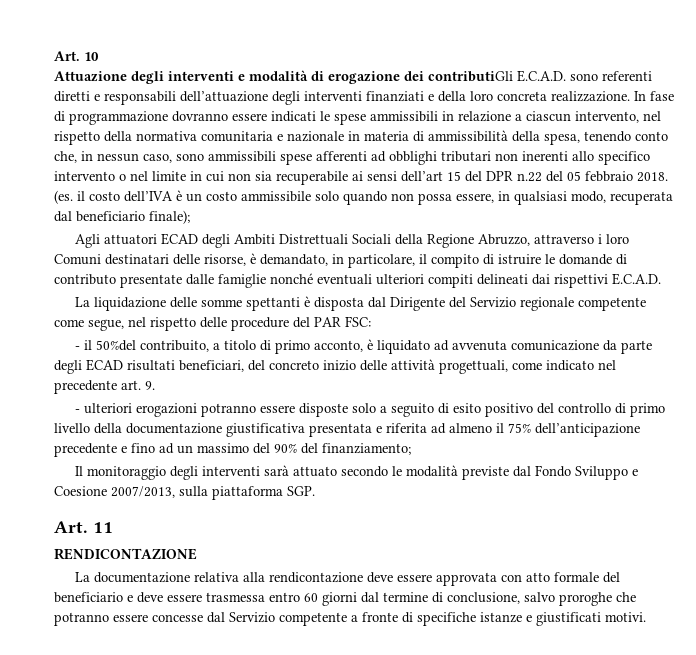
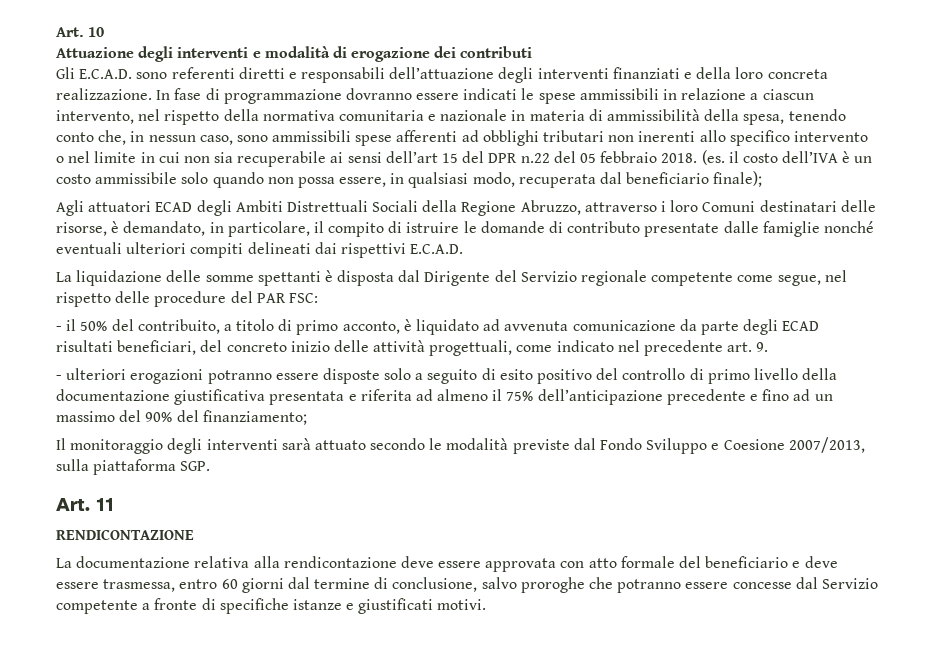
- Attuazione degli interventi e modalità di erogazione dei contributiGli E.C.A.D. sono referenti diretti e responsabili dell’attuazione degli interventi finanziati e della loro concreta realizzazione.
+ Attuazione degli interventi e modalità di erogazione dei contributi
+ Gli E.C.A.D. sono referenti diretti e responsabili dell’attuazione degli interventi finanziati e della loro concreta realizzazione.
- - il 50%del contribuito, a titolo di primo acconto, è liquidato ad avvenuta comunicazione da parte degli ECAD risultati beneficiari, del concreto inizio delle attività progettuali, come indicato nel precedente art. 9.
+ - il 50% del contribuito, a titolo di primo acconto, è liquidato ad avvenuta comunicazione da parte degli ECAD risultati beneficiari, del concreto inizio delle attività progettuali, come indicato nel precedente art. 9.
- La documentazione relativa alla rendicontazione deve essere approvata con atto formale del beneficiario e deve essere trasmessa entro 60 giorni dal termine di conclusione, salvo proroghe che potranno essere concesse dal Servizio competente a fronte di specifiche istanze e giustificati motivi.
+ La documentazione relativa alla rendicontazione deve essere approvata con atto formale del beneficiario e deve essere trasmessa, entro 60 giorni dal termine di conclusione, salvo proroghe che potranno essere concesse dal Servizio competente a fronte di specifiche istanze e giustificati motivi.

